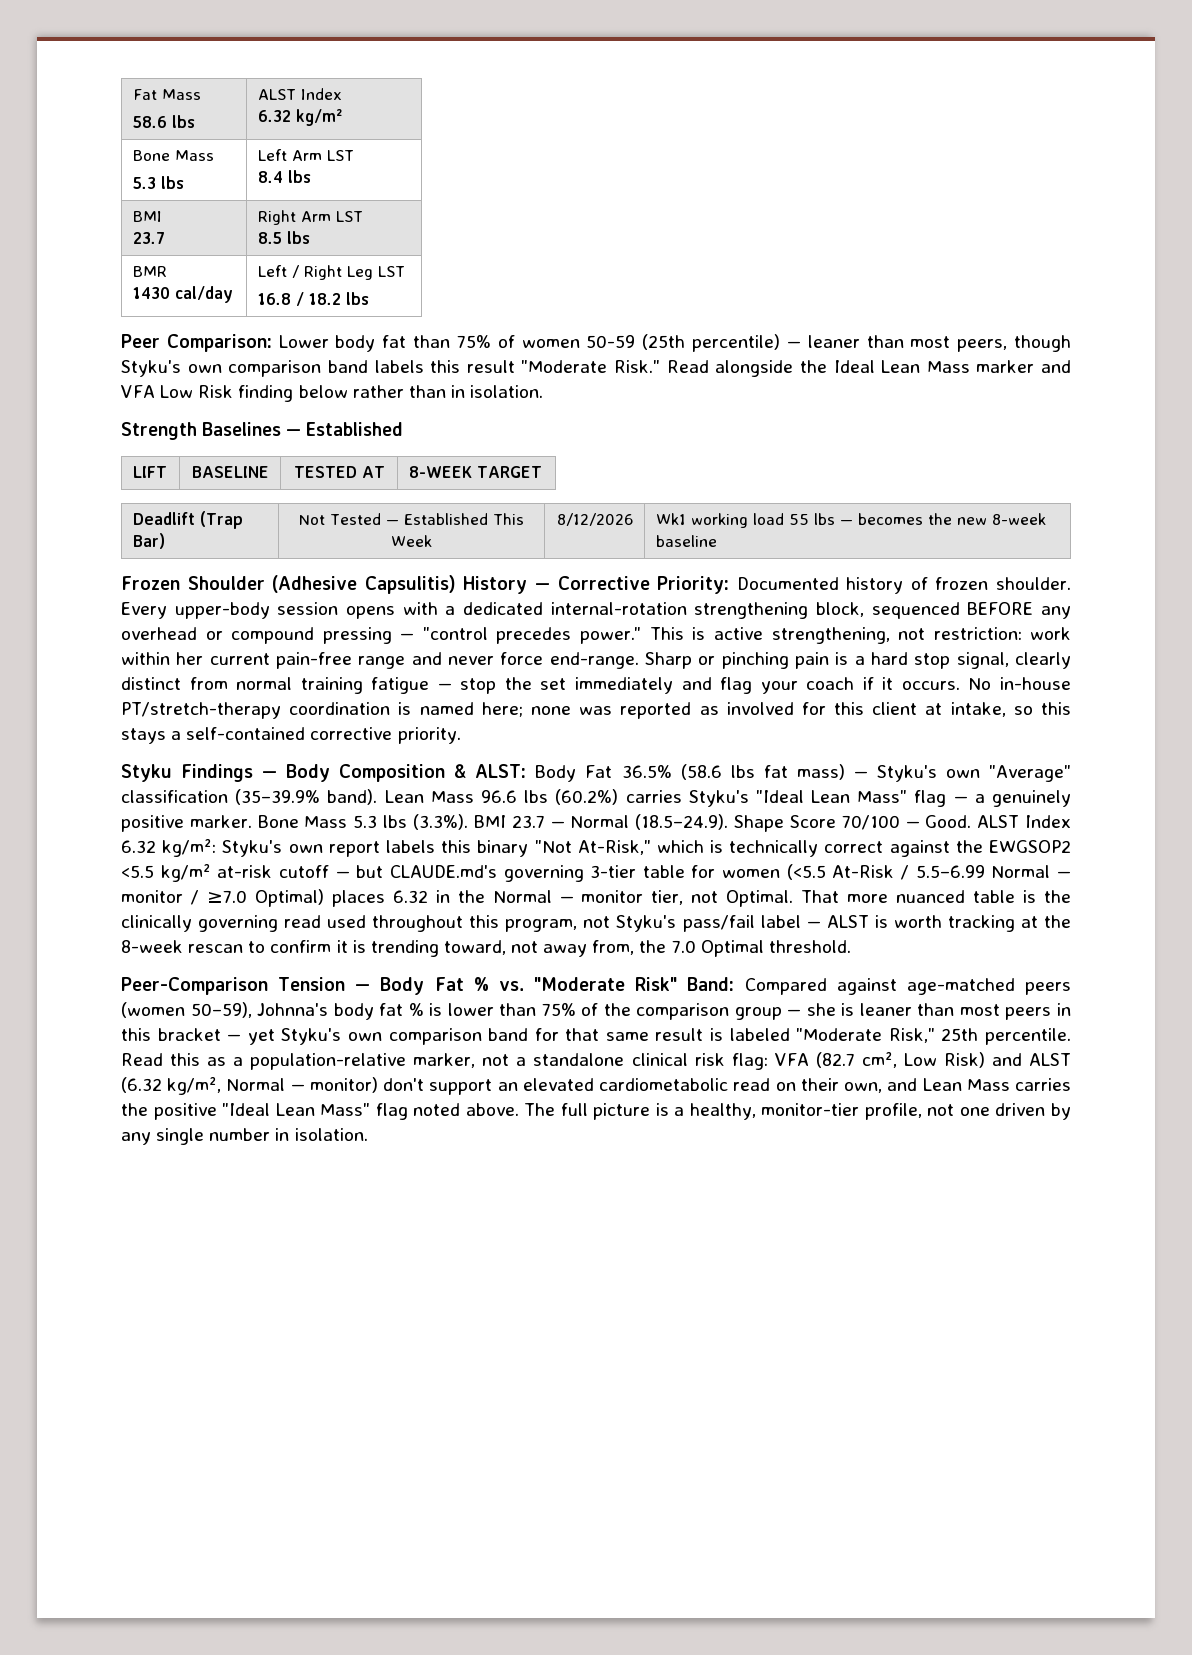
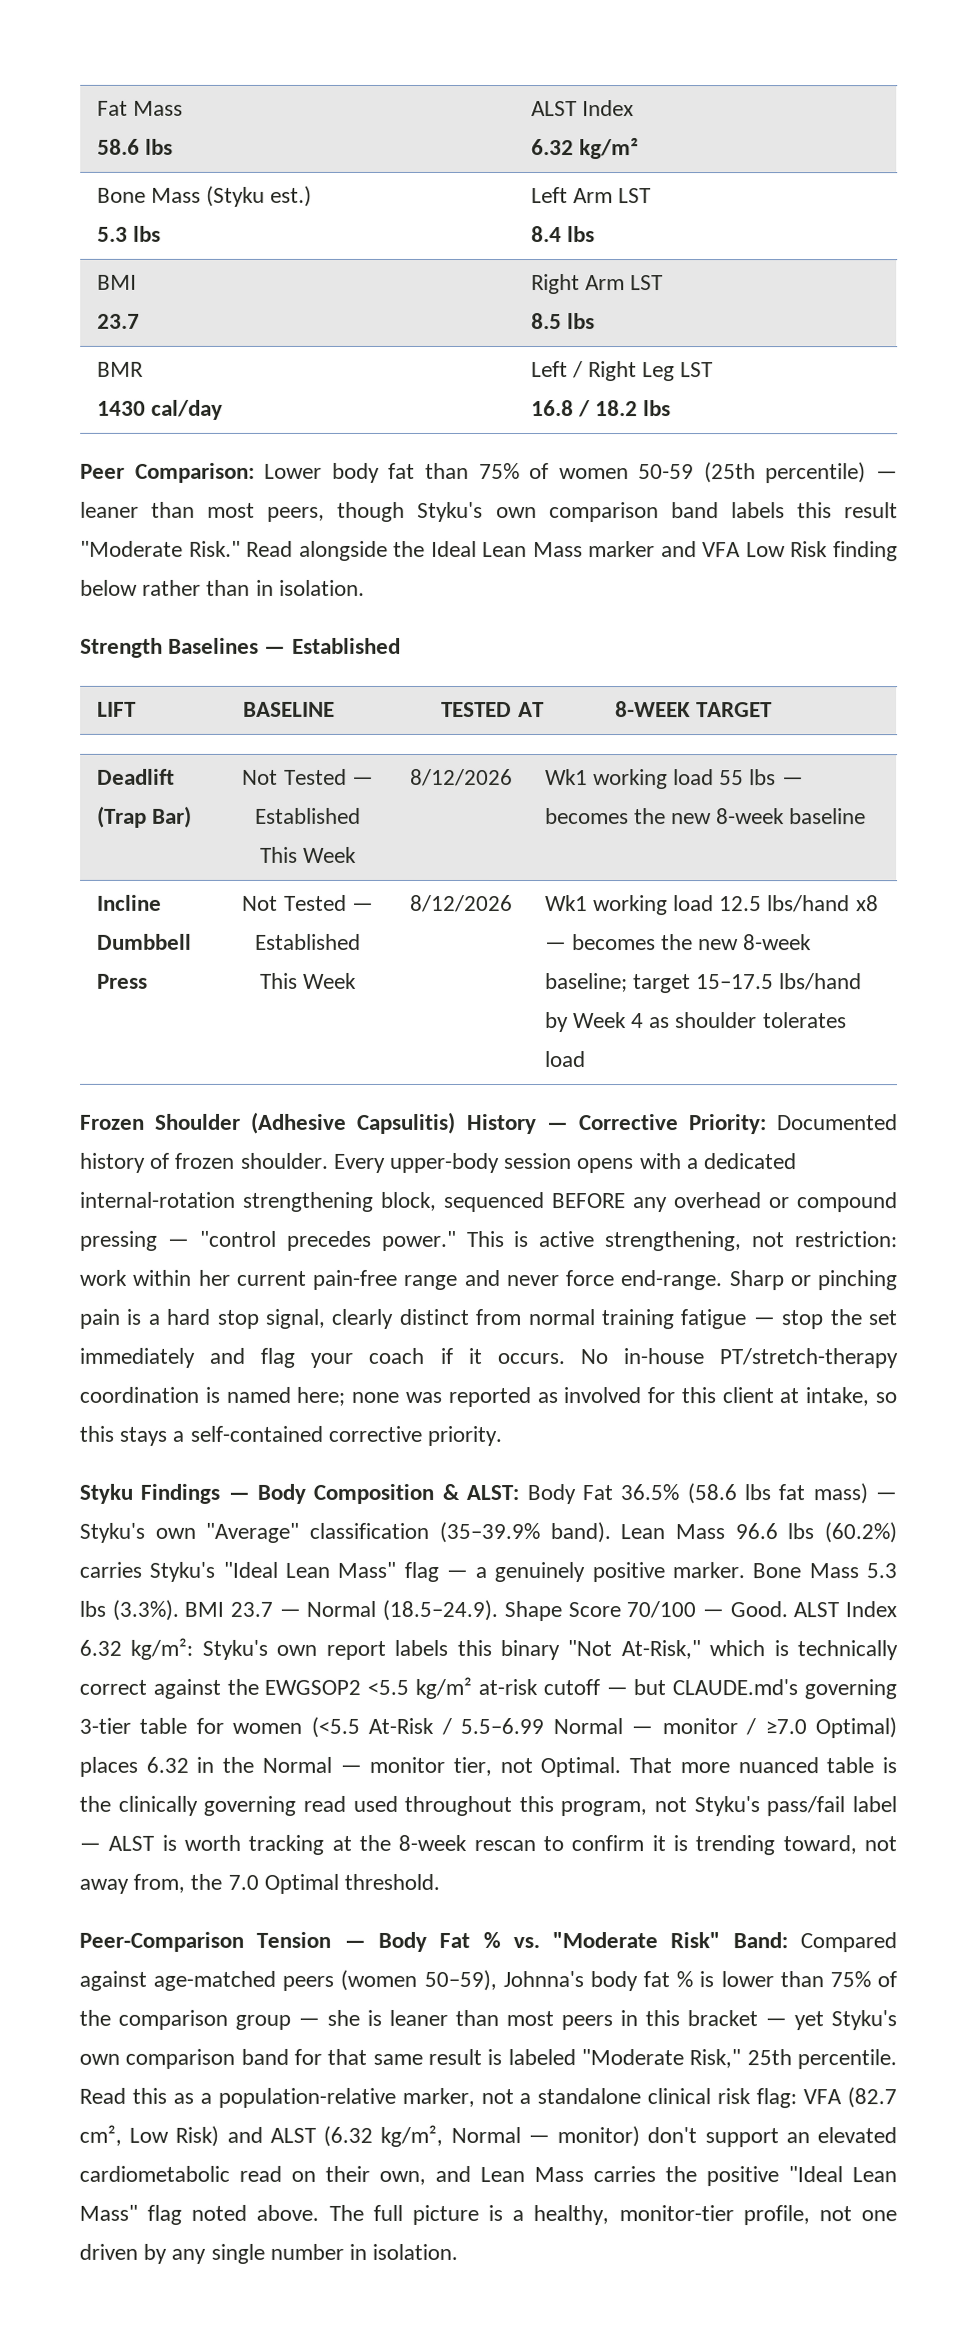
  Fat Mass
  58.6 lbs | ALST Index
  6.32 kg/m²
- Bone Mass
+ Bone Mass (Styku est.)
+ Incline Dumbbell Press | Not Tested — Established This Week | 8/12/2026 | Wk1 working load 12.5 lbs/hand x8 — becomes the new 8-week baseline; target 15–17.5 lbs/hand by Week 4 as shoulder tolerates load

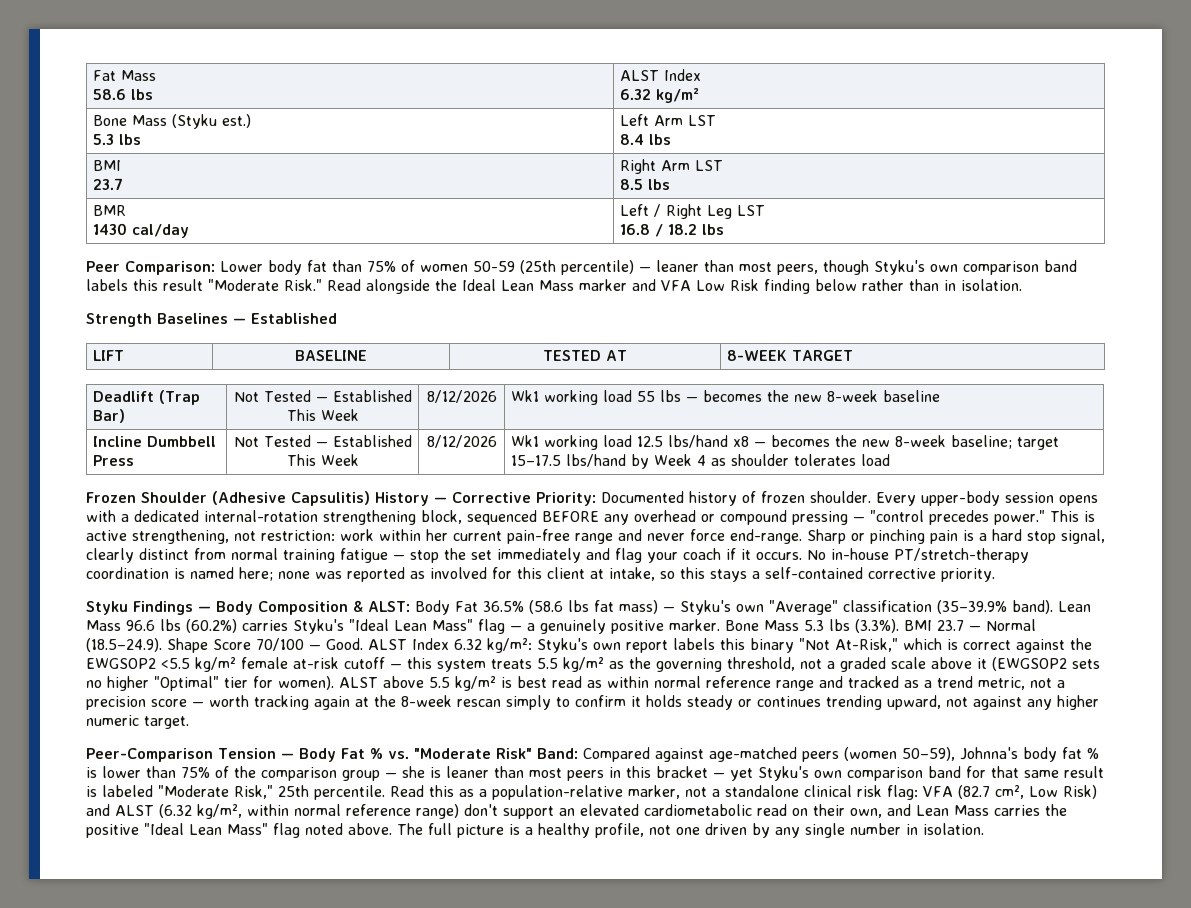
- ALST Index 6.32 kg/m²: Styku's own report labels this binary "Not At-Risk," which is technically correct against the EWGSOP2 <5.5 kg/m² at-risk cutoff — but CLAUDE.md's governing 3-tier table for women (<5.5 At-Risk / 5.5–6.99 Normal — monitor / ≥7.0 Optimal) places 6.32 in the Normal — monitor tier, not Optimal. That more nuanced table is the clinically governing read used throughout this program, not Styku's pass/fail label — ALST is worth tracking at the 8-week rescan to confirm it is trending toward, not away from, the 7.0 Optimal threshold.
+ ALST Index 6.32 kg/m²: Styku's own report labels this binary "Not At-Risk," which is correct against the EWGSOP2 <5.5 kg/m² female at-risk cutoff — this system treats 5.5 kg/m² as the governing threshold, not a graded scale above it (EWGSOP2 sets no higher "Optimal" tier for women). ALST above 5.5 kg/m² is best read as within normal reference range and tracked as a trend metric, not a precision score — worth tracking again at the 8-week rescan simply to confirm it holds steady or continues trending upward, not against any higher numeric target.
- Read this as a population-relative marker, not a standalone clinical risk flag: VFA (82.7 cm², Low Risk) and ALST (6.32 kg/m², Normal — monitor) don't support an elevated cardiometabolic read on their own, and Lean Mass carries the positive "Ideal Lean Mass" flag noted above.
+ Read this as a population-relative marker, not a standalone clinical risk flag: VFA (82.7 cm², Low Risk) and ALST (6.32 kg/m², within normal reference range) don't support an elevated cardiometabolic read on their own, and Lean Mass carries the positive "Ideal Lean Mass" flag noted above.
- The full picture is a healthy, monitor-tier profile, not one driven by any single number in isolation.
+ The full picture is a healthy profile, not one driven by any single number in isolation.

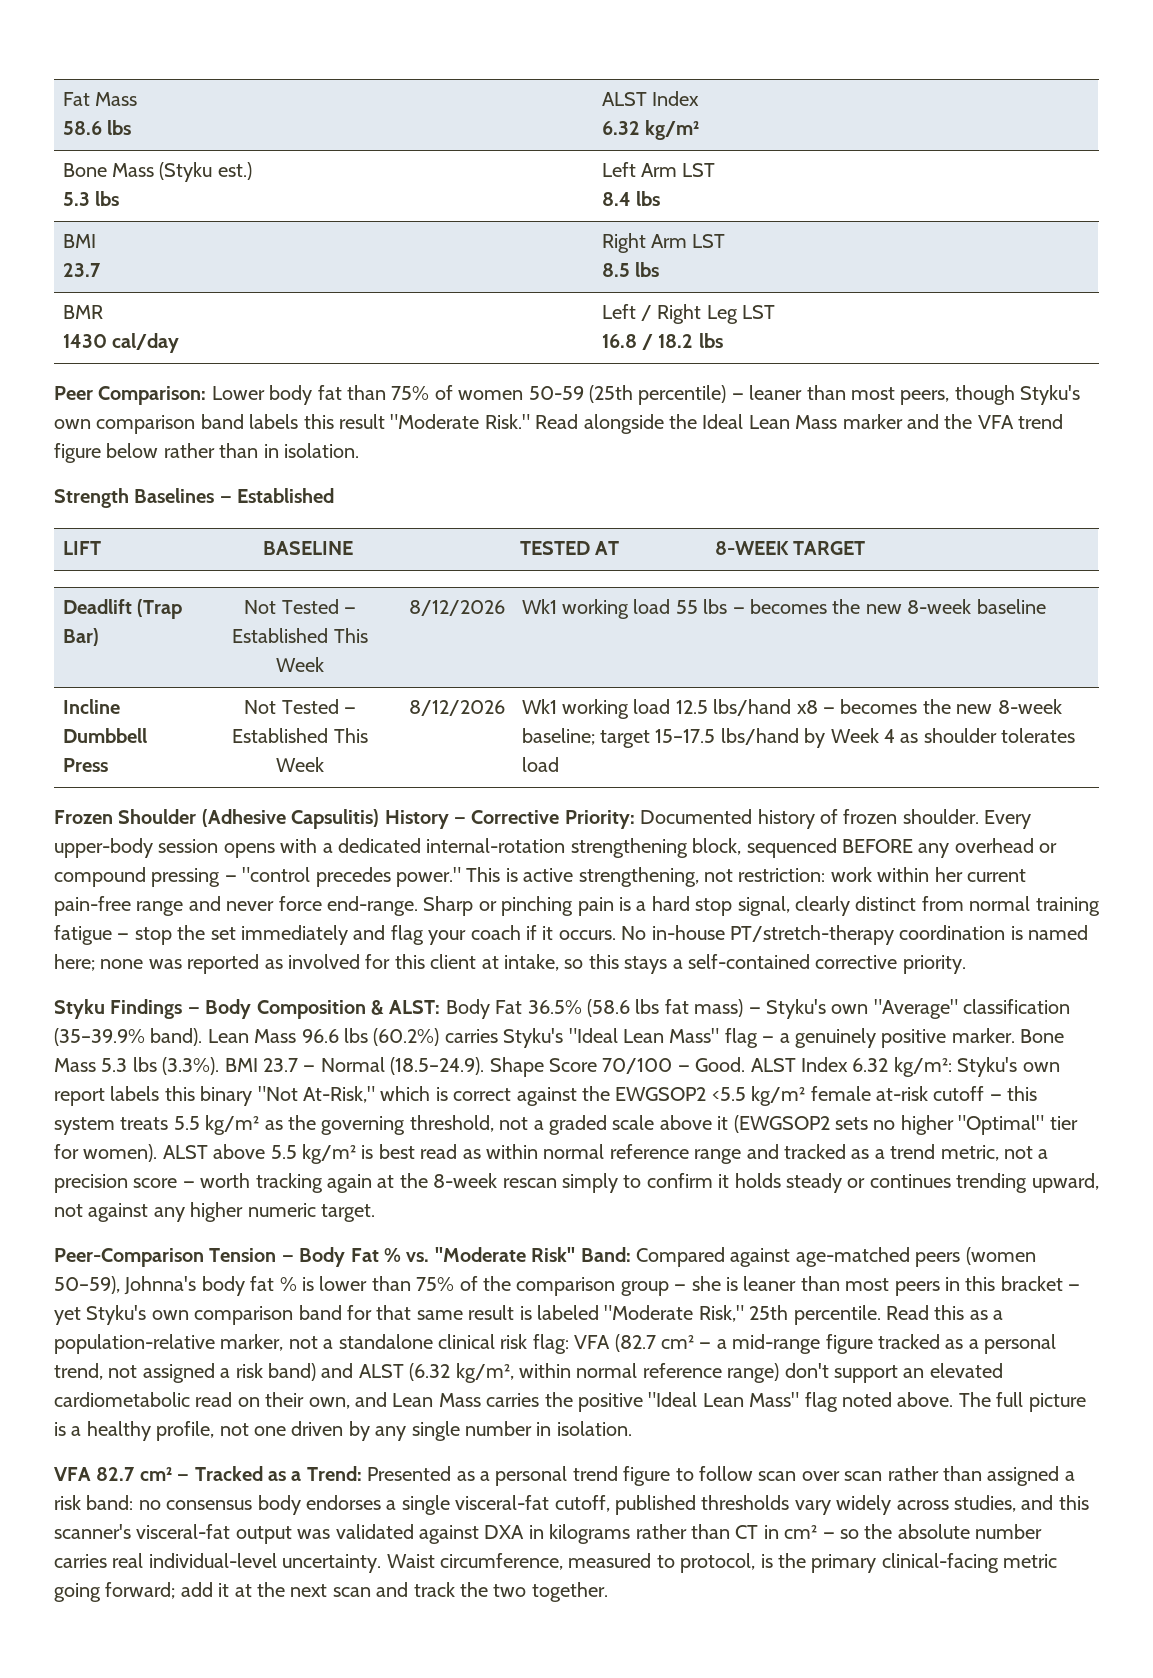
- Read alongside the Ideal Lean Mass marker and VFA Low Risk finding below rather than in isolation.
+ Read alongside the Ideal Lean Mass marker and the VFA trend figure below rather than in isolation.
- Read this as a population-relative marker, not a standalone clinical risk flag: VFA (82.7 cm², Low Risk) and ALST (6.32 kg/m², within normal reference range) don't support an elevated cardiometabolic read on their own, and Lean Mass carries the positive "Ideal Lean Mass" flag noted above.
+ Read this as a population-relative marker, not a standalone clinical risk flag: VFA (82.7 cm² — a mid-range figure tracked as a personal trend, not assigned a risk band) and ALST (6.32 kg/m², within normal reference range) don't support an elevated cardiometabolic read on their own, and Lean Mass carries the positive "Ideal Lean Mass" flag noted above.
+ VFA 82.7 cm² — Tracked as a Trend: Presented as a personal trend figure to follow scan over scan rather than assigned a risk band: no consensus body endorses a single visceral-fat cutoff, published thresholds vary widely across studies, and this scanner's visceral-fat output was validated against DXA in kilograms rather than CT in cm² — so the absolute number carries real individual-level uncertainty. Waist circumference, measured to protocol, is the primary clinical-facing metric going forward; add it at the next scan and track the two together.

